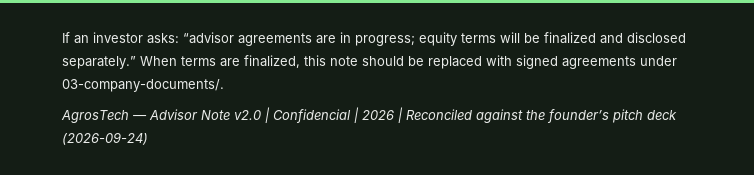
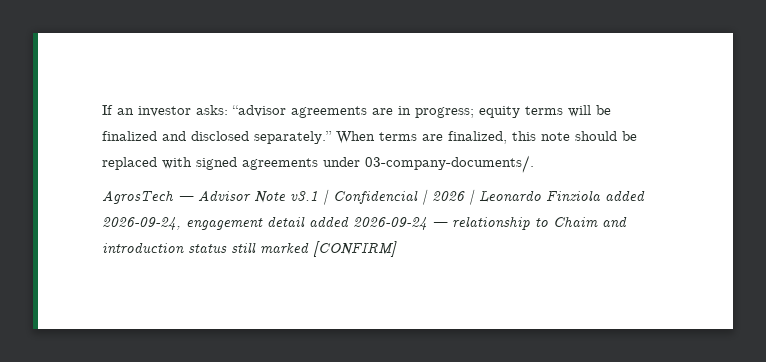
- AgrosTech — Advisor Note v2.0 | Confidencial | 2026 | Reconciled against the founder’s pitch deck (2026-09-24)
+ AgrosTech — Advisor Note v3.1 | Confidencial | 2026 | Leonardo Finziola added 2026-09-24, engagement detail added 2026-09-24 — relationship to Chaim and introduction status still marked [CONFIRM]

